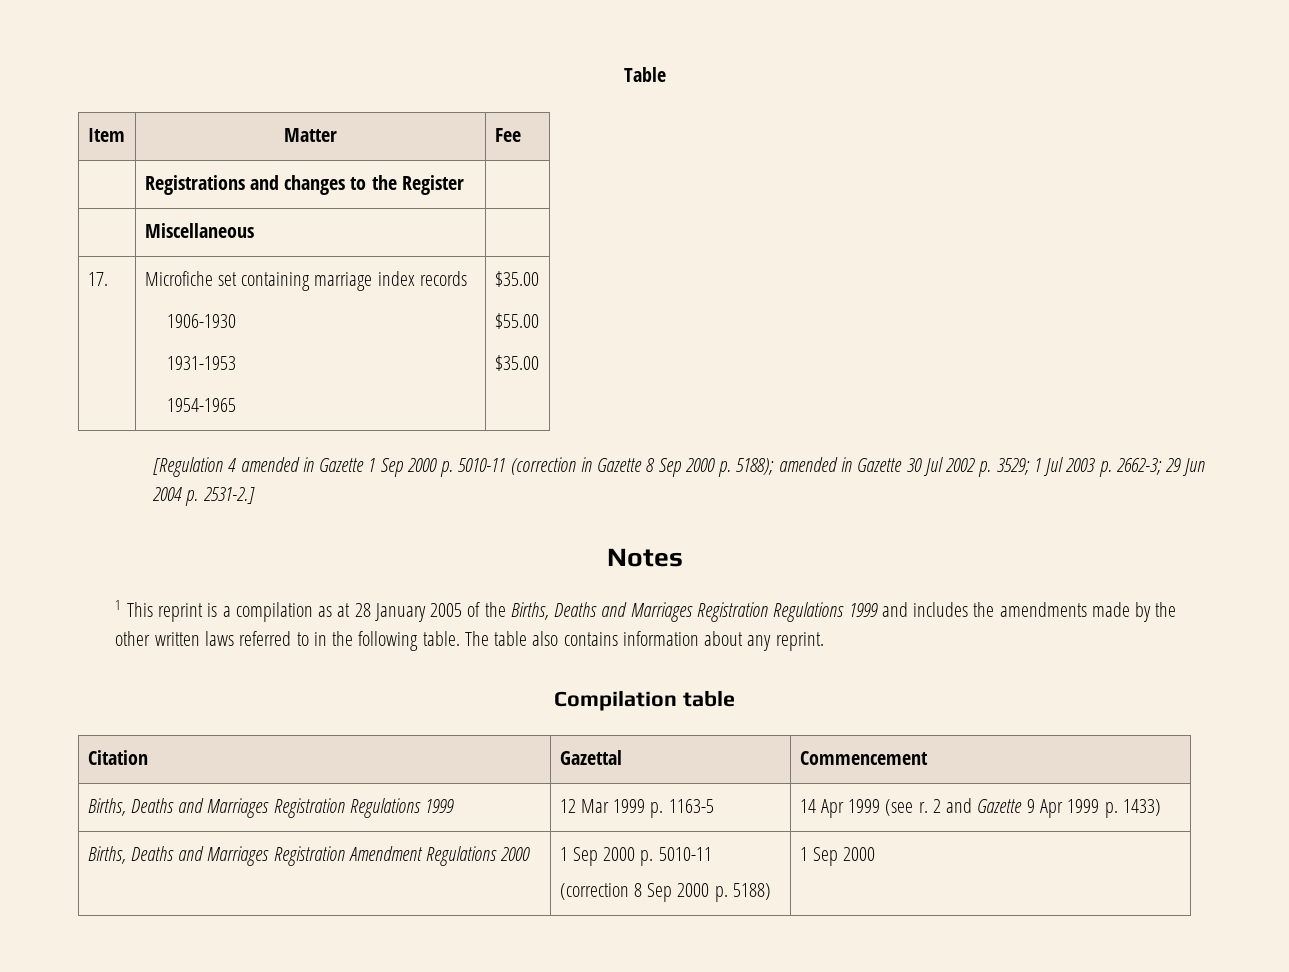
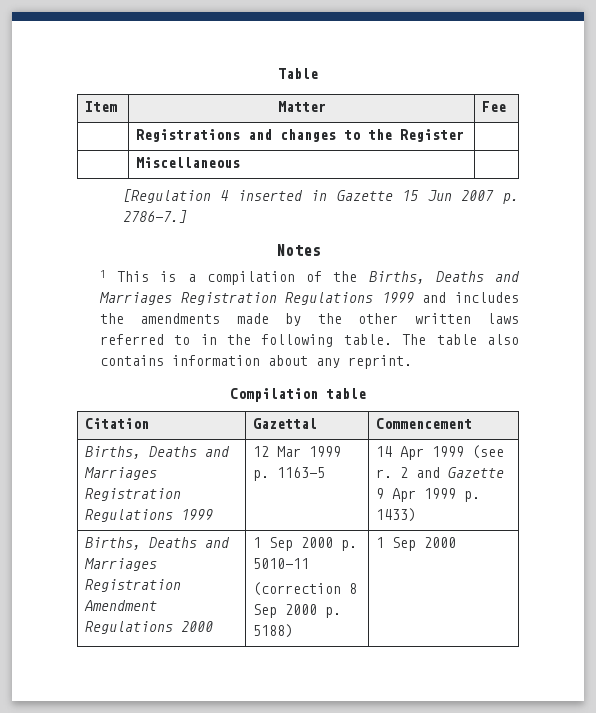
- 17. | Microfiche set containing marriage index records
- 1906-1930
- 1931-1953
- 1954-1965 | $35.00
- $55.00
- $35.00
- [Regulation 4 amended in Gazette 1 Sep 2000 p. 5010-11 (correction in Gazette 8 Sep 2000 p. 5188); amended in Gazette 30 Jul 2002 p. 3529; 1 Jul 2003 p. 2662-3; 29 Jun 2004 p. 2531-2.]
+ [Regulation 4 inserted in Gazette 15 Jun 2007 p. 2786-7.]
- 1 This reprint is a compilation as at 28 January 2005 of the Births, Deaths and Marriages Registration Regulations 1999 and includes the amendments made by the other written laws referred to in the following table.
+ 1 This is a compilation of the Births, Deaths and Marriages Registration Regulations 1999 and includes the amendments made by the other written laws referred to in the following table.

